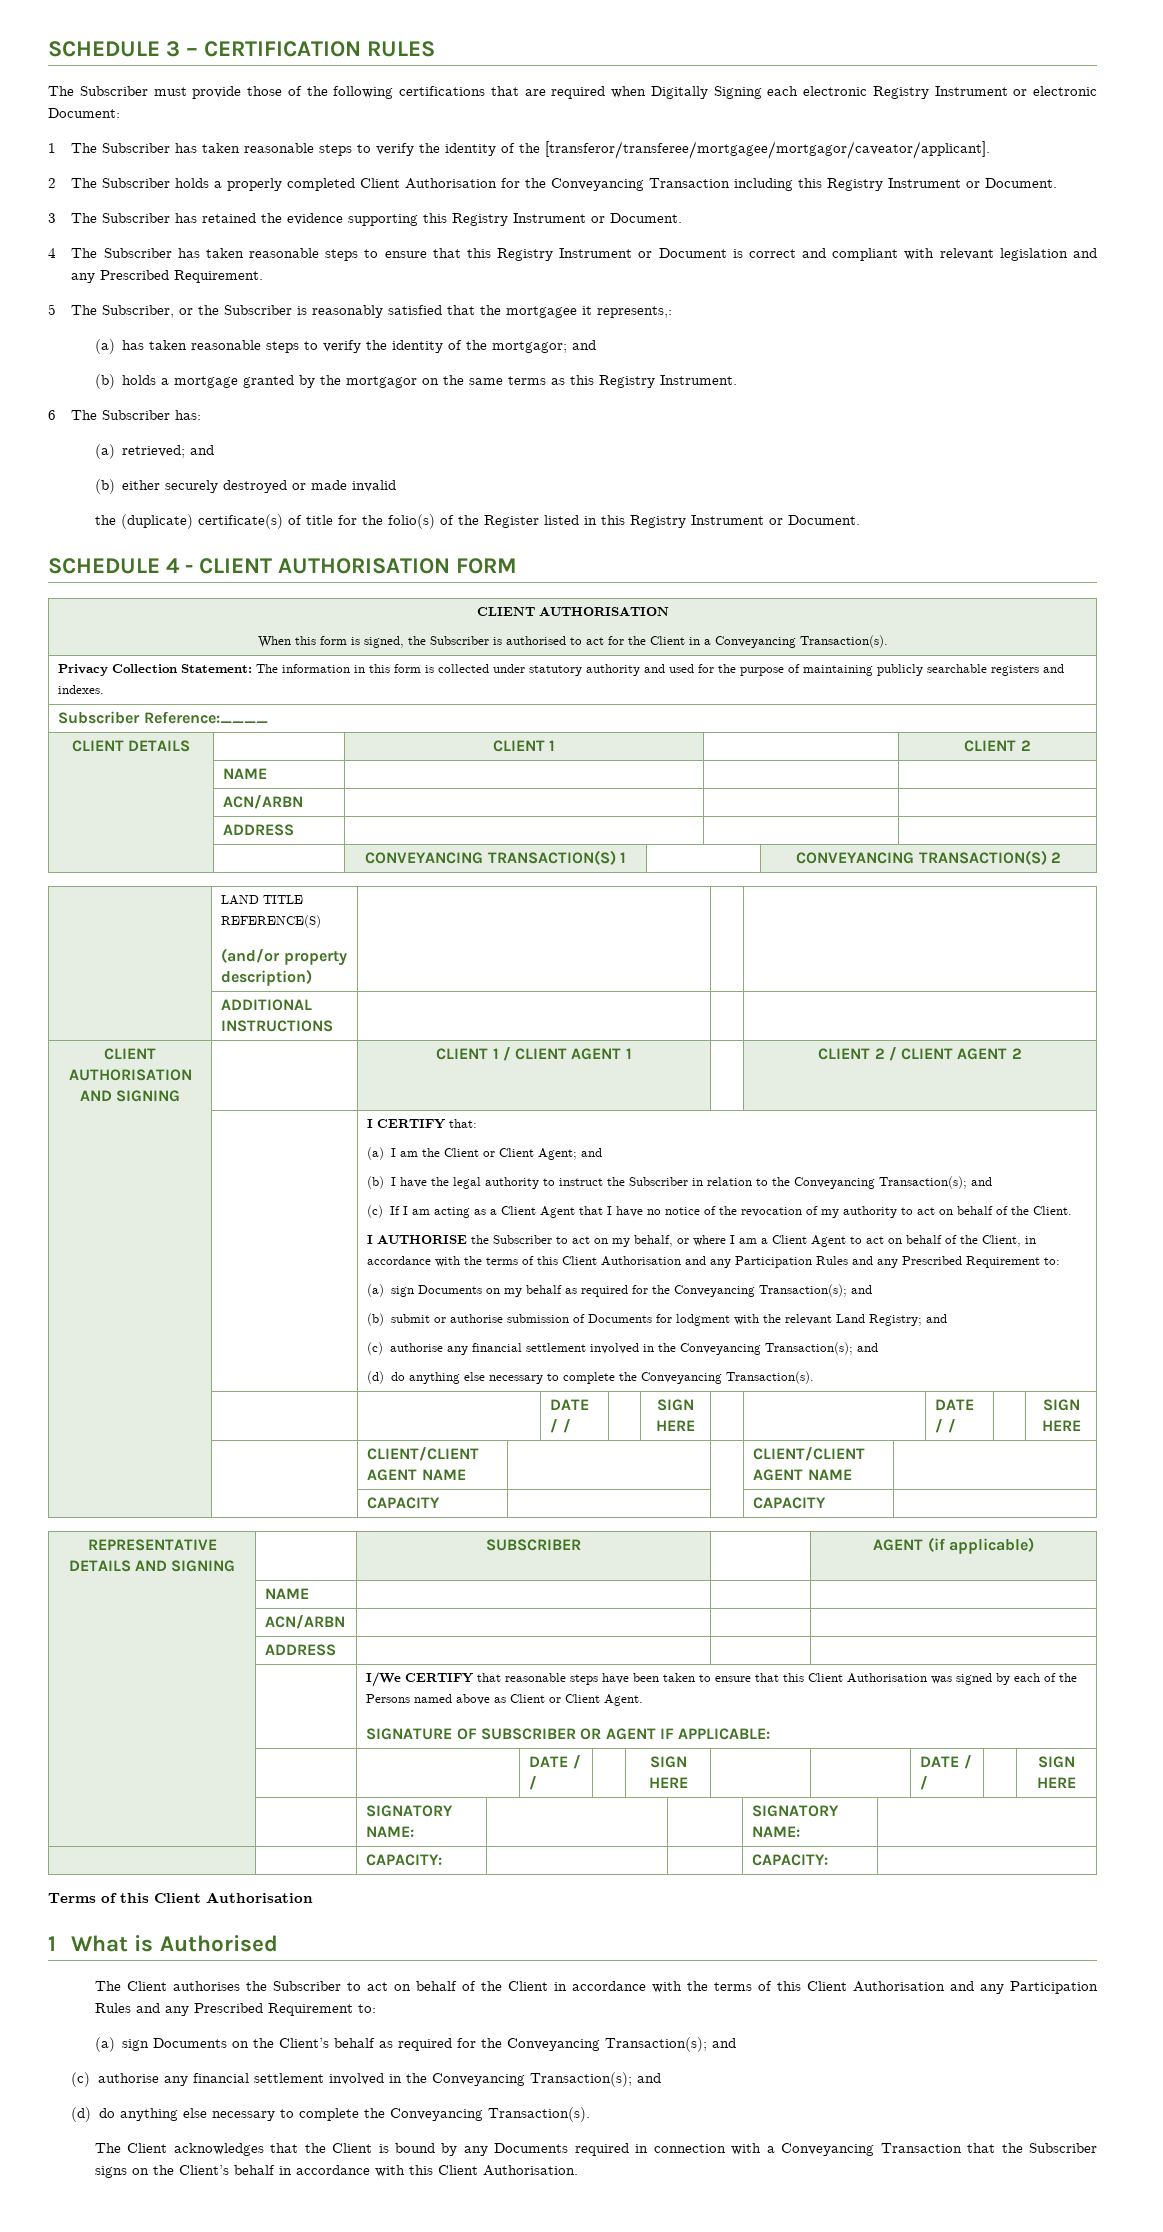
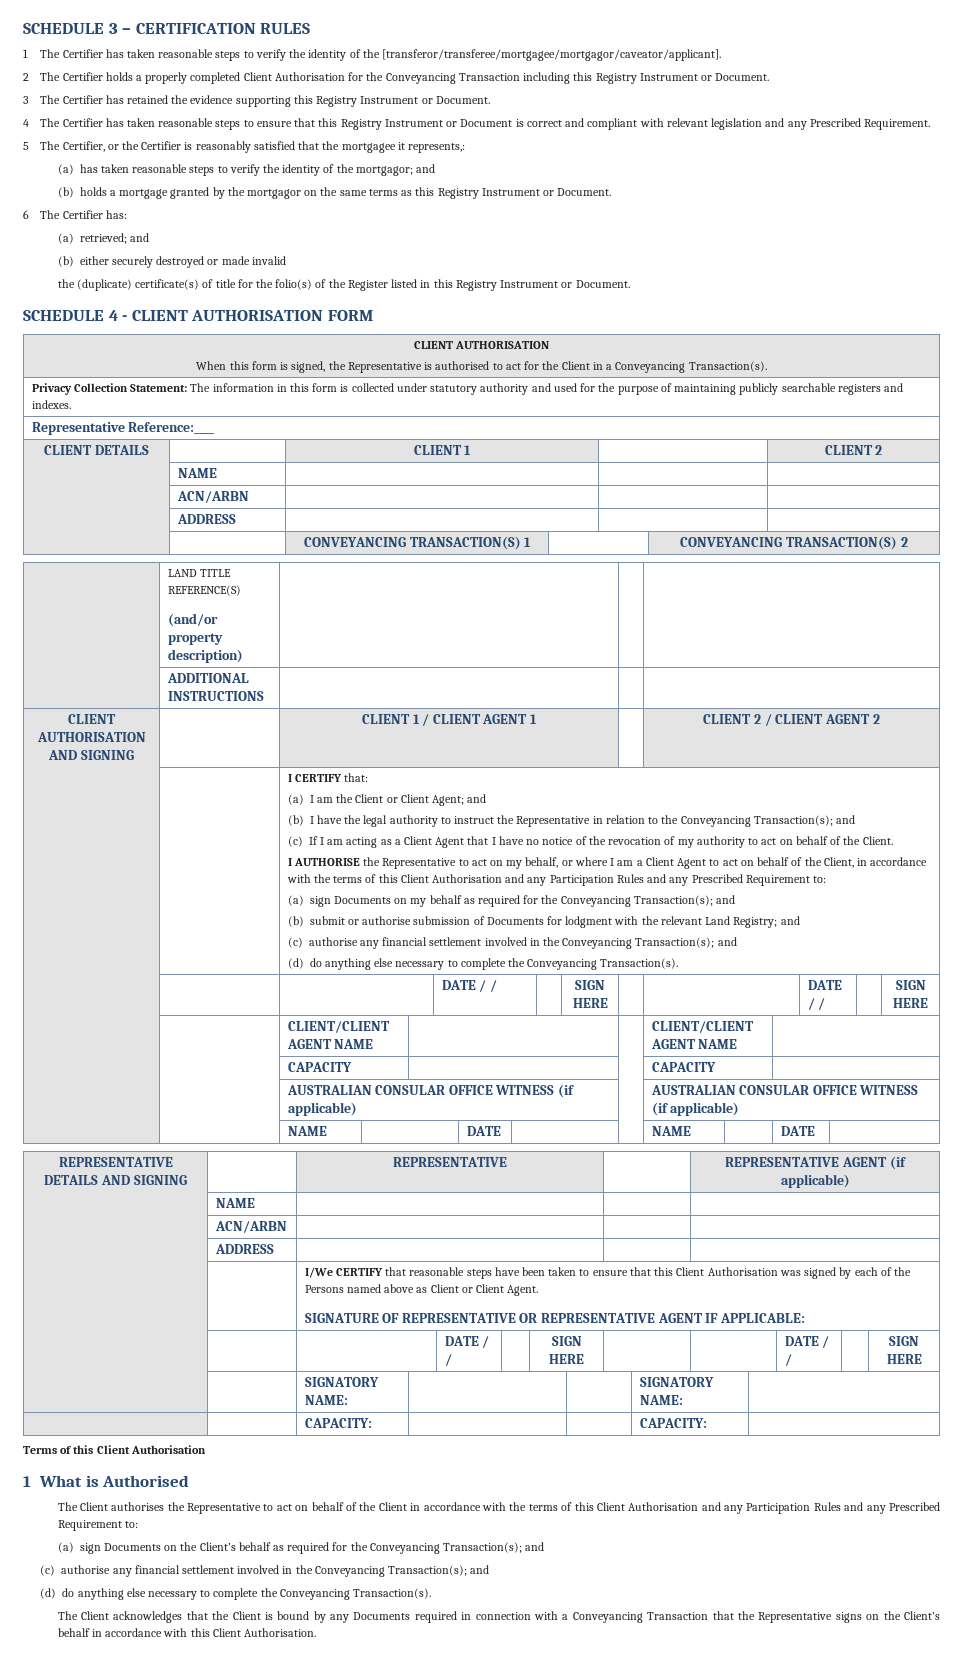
- The Subscriber must provide those of the following certifications that are required when Digitally Signing each electronic Registry Instrument or electronic Document:
- 1 The Subscriber has taken reasonable steps to verify the identity of the [transferor/transferee/mortgagee/mortgagor/caveator/applicant].
+ 1 The Certifier has taken reasonable steps to verify the identity of the [transferor/transferee/mortgagee/mortgagor/caveator/applicant].
- 2 The Subscriber holds a properly completed Client Authorisation for the Conveyancing Transaction including this Registry Instrument or Document.
+ 2 The Certifier holds a properly completed Client Authorisation for the Conveyancing Transaction including this Registry Instrument or Document.
- 3 The Subscriber has retained the evidence supporting this Registry Instrument or Document.
+ 3 The Certifier has retained the evidence supporting this Registry Instrument or Document.
- 4 The Subscriber has taken reasonable steps to ensure that this Registry Instrument or Document is correct and compliant with relevant legislation and any Prescribed Requirement.
+ 4 The Certifier has taken reasonable steps to ensure that this Registry Instrument or Document is correct and compliant with relevant legislation and any Prescribed Requirement.
- 5 The Subscriber, or the Subscriber is reasonably satisfied that the mortgagee it represents,:
+ 5 The Certifier, or the Certifier is reasonably satisfied that the mortgagee it represents,:
- (b) holds a mortgage granted by the mortgagor on the same terms as this Registry Instrument.
+ (b) holds a mortgage granted by the mortgagor on the same terms as this Registry Instrument or Document.
- 6 The Subscriber has:
+ 6 The Certifier has:
  SCHEDULE 4 - CLIENT AUTHORISATION FORM
  CLIENT AUTHORISATION
- When this form is signed, the Subscriber is authorised to act for the Client in a Conveyancing Transaction(s).
+ When this form is signed, the Representative is authorised to act for the Client in a Conveyancing Transaction(s).
- Subscriber Reference:____
+ Representative Reference:____
- (b) I have the legal authority to instruct the Subscriber in relation to the Conveyancing Transaction(s); and
+ (b) I have the legal authority to instruct the Representative in relation to the Conveyancing Transaction(s); and
- I AUTHORISE the Subscriber to act on my behalf, or where I am a Client Agent to act on behalf of the Client, in accordance with the terms of this Client Authorisation and any Participation Rules and any Prescribed Requirement to:
+ I AUTHORISE the Representative to act on my behalf, or where I am a Client Agent to act on behalf of the Client, in accordance with the terms of this Client Authorisation and any Participation Rules and any Prescribed Requirement to:
+ | | AUSTRALIAN CONSULAR OFFICE WITNESS (if applicable) | | AUSTRALIAN CONSULAR OFFICE WITNESS (if applicable)
+ | | NAME | | DATE | | | NAME | | DATE |
- REPRESENTATIVE DETAILS AND SIGNING | | SUBSCRIBER | | AGENT (if applicable)
+ REPRESENTATIVE DETAILS AND SIGNING | | REPRESENTATIVE | | REPRESENTATIVE AGENT (if applicable)
  | | I/We CERTIFY that reasonable steps have been taken to ensure that this Client Authorisation was signed by each of the Persons named above as Client or Client Agent.
- SIGNATURE OF SUBSCRIBER OR AGENT IF APPLICABLE:
+ SIGNATURE OF REPRESENTATIVE OR REPRESENTATIVE AGENT IF APPLICABLE:
- The Client authorises the Subscriber to act on behalf of the Client in accordance with the terms of this Client Authorisation and any Participation Rules and any Prescribed Requirement to:
+ The Client authorises the Representative to act on behalf of the Client in accordance with the terms of this Client Authorisation and any Participation Rules and any Prescribed Requirement to:
- The Client acknowledges that the Client is bound by any Documents required in connection with a Conveyancing Transaction that the Subscriber signs on the Client’s behalf in accordance with this Client Authorisation.
+ The Client acknowledges that the Client is bound by any Documents required in connection with a Conveyancing Transaction that the Representative signs on the Client’s behalf in accordance with this Client Authorisation.

